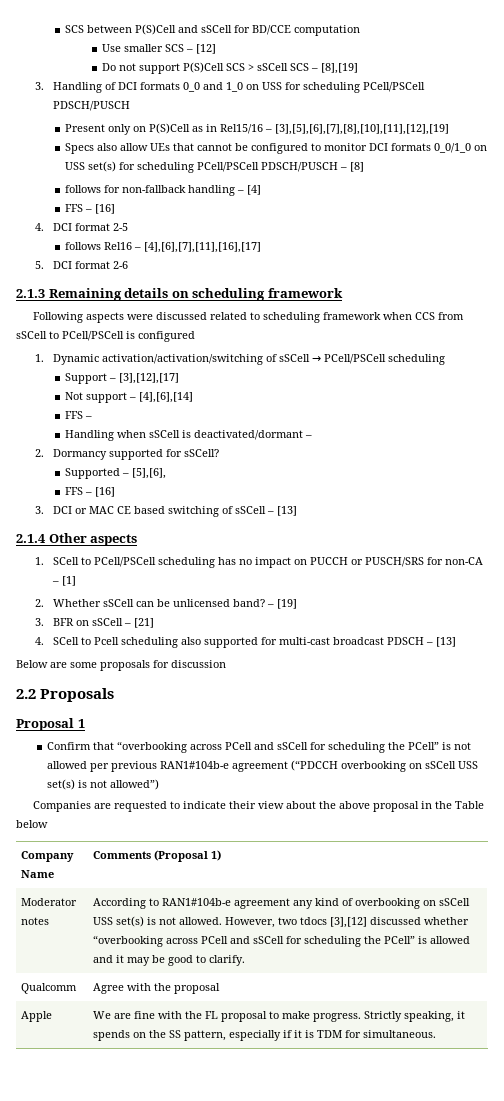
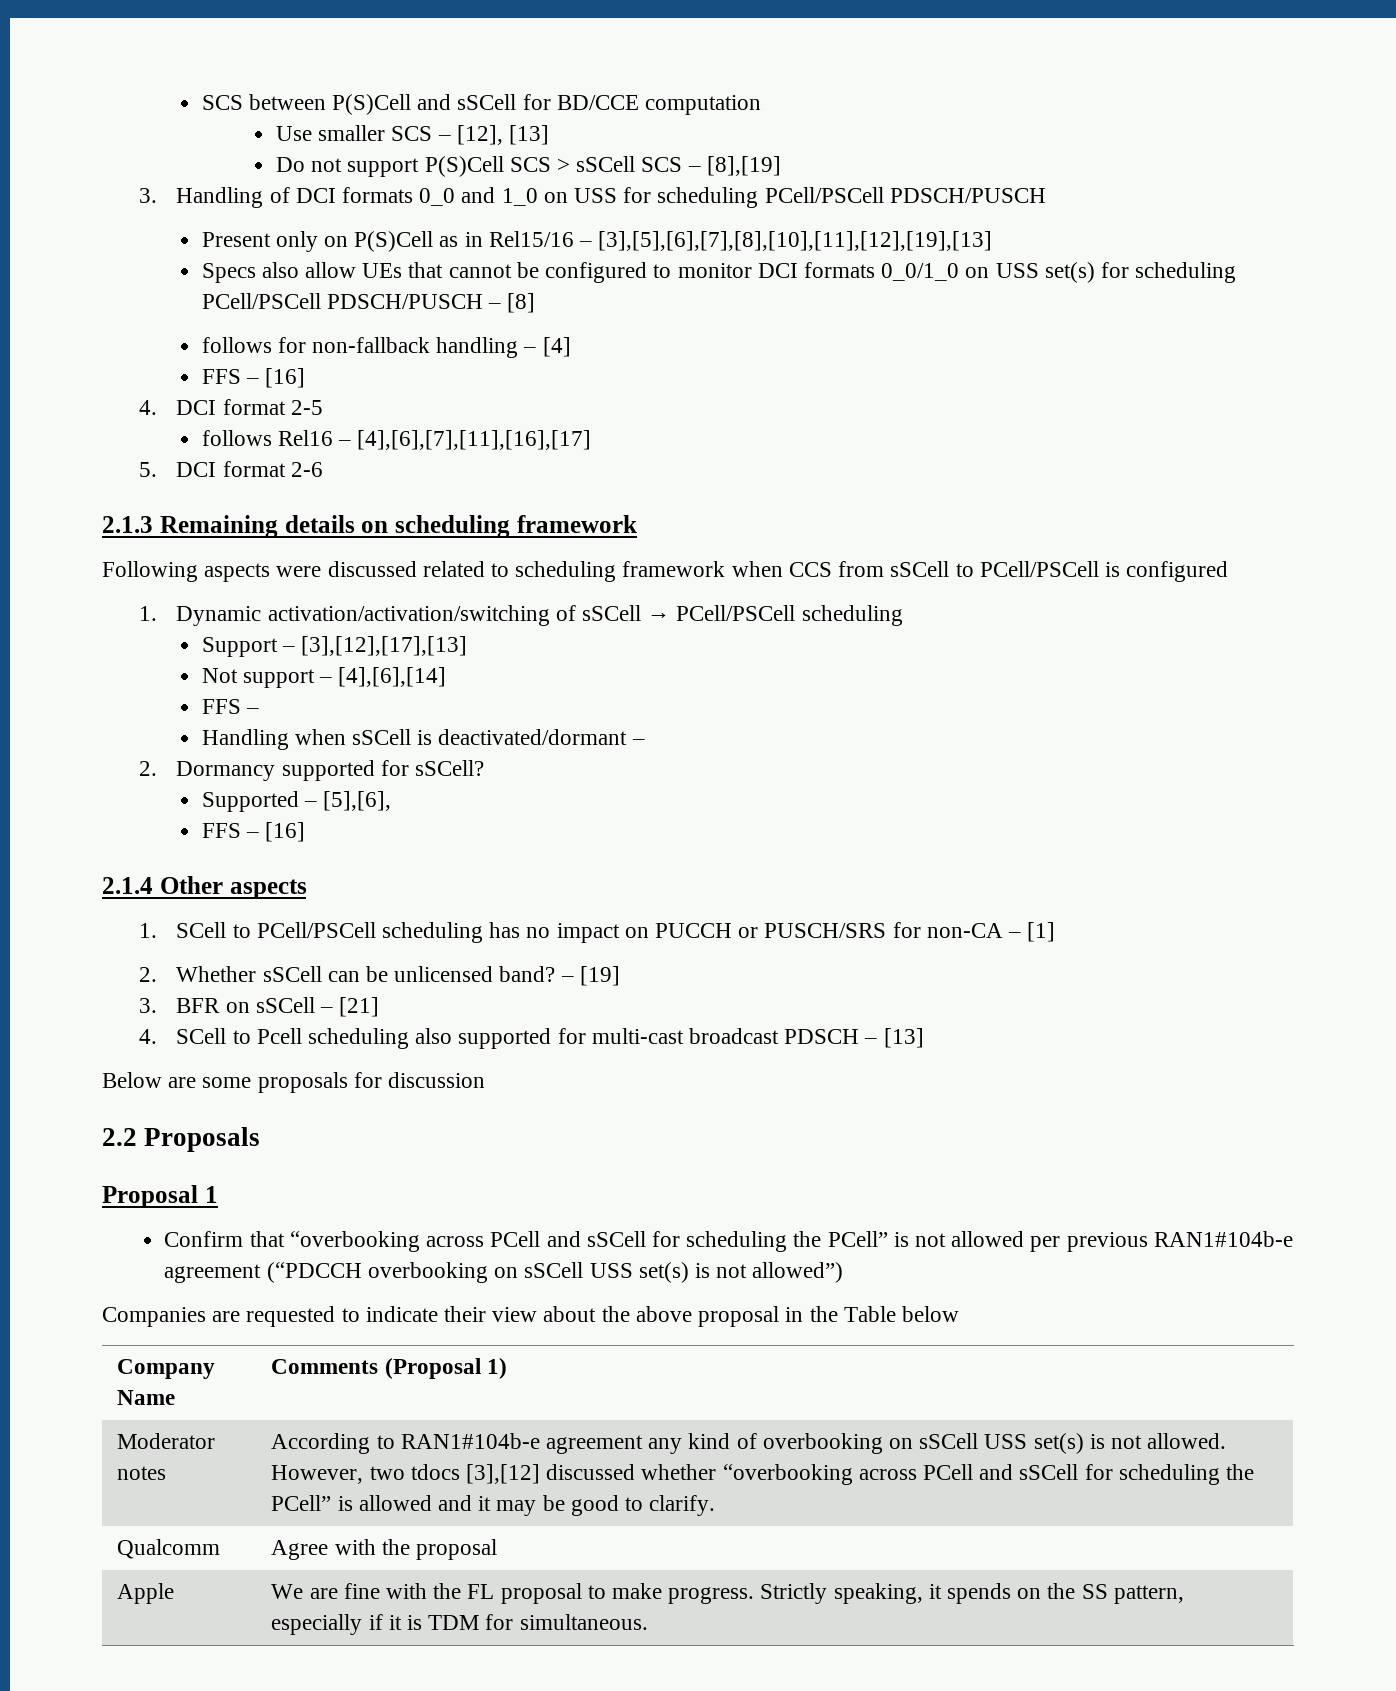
- Use smaller SCS – [12]
+ Use smaller SCS – [12], [13]
- Present only on P(S)Cell as in Rel15/16 – [3],[5],[6],[7],[8],[10],[11],[12],[19]
+ Present only on P(S)Cell as in Rel15/16 – [3],[5],[6],[7],[8],[10],[11],[12],[19],[13]
- Support – [3],[12],[17]
+ Support – [3],[12],[17],[13]
- 3. DCI or MAC CE based switching of sSCell – [13]

